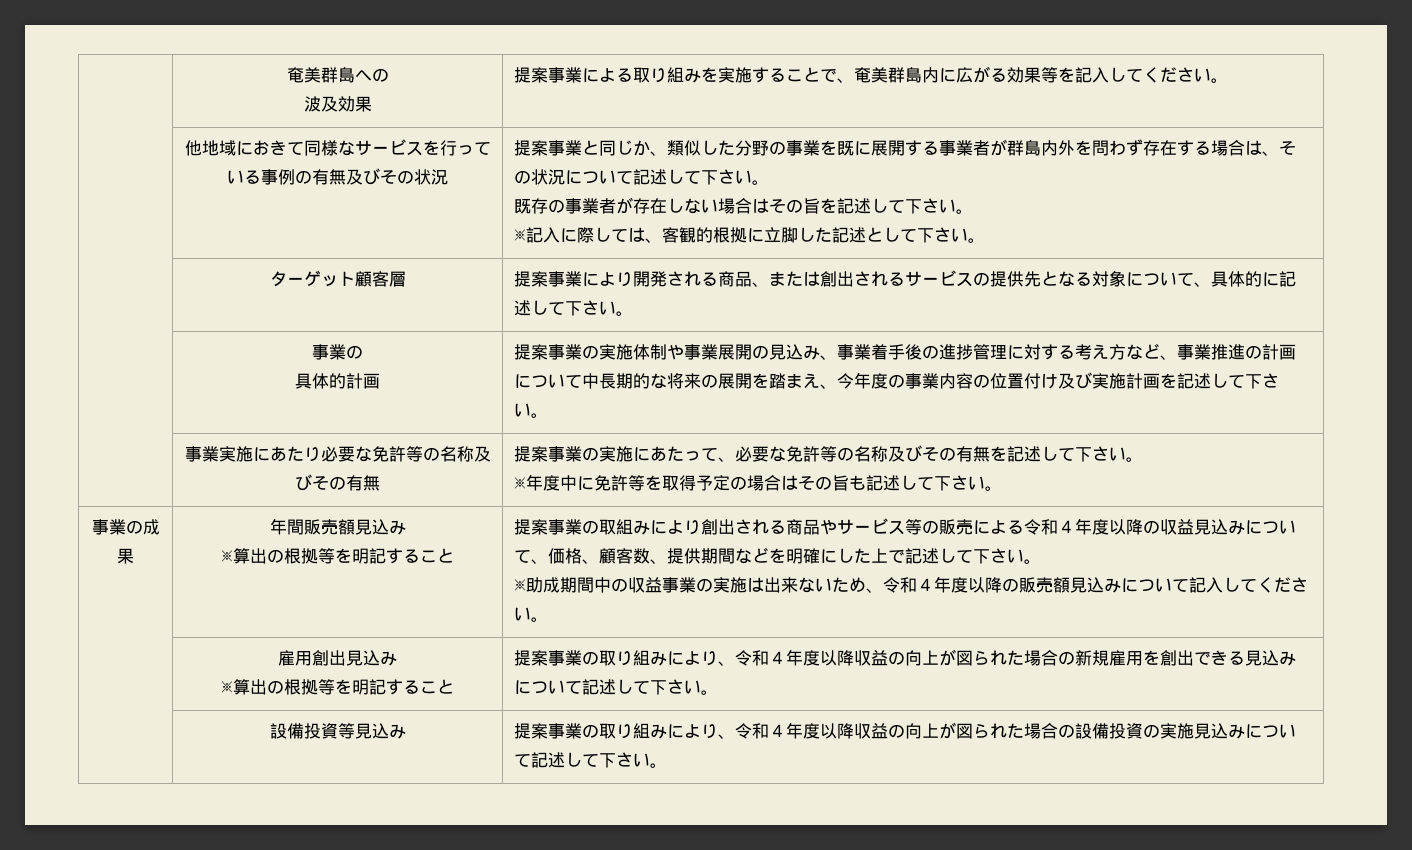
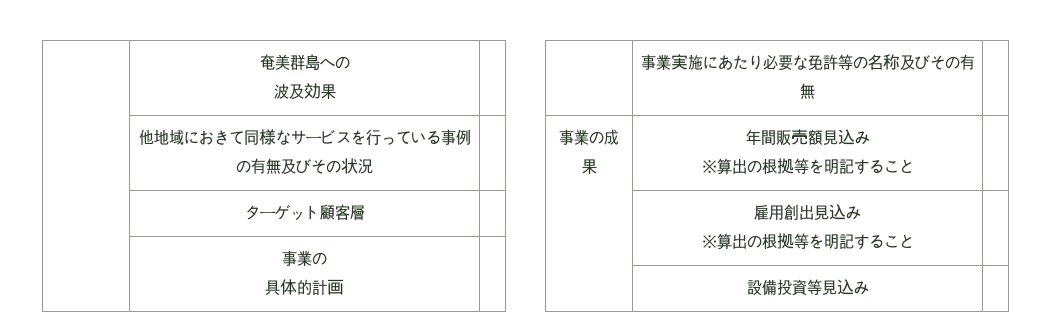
  | 奄美群島への
- 波及効果 | 提案事業による取り組みを実施することで、奄美群島内に広がる効果等を記入してください。
+ 波及効果 |
- 提案事業と同じか、類似した分野の事業を既に展開する事業者が群島内外を問わず存在する場合は、その状況について記述して下さい。
- 既存の事業者が存在しない場合はその旨を記述して下さい。
- ※記入に際しては、客観的根拠に立脚した記述として下さい。
- | ターゲット顧客層 | 提案事業により開発される商品、または創出されるサービスの提供先となる対象について、具体的に記述して下さい。
+ | ターゲット顧客層 |
  | 事業の
- 具体的計画 | 提案事業の実施体制や事業展開の見込み、事業着手後の進捗管理に対する考え方など、事業推進の計画について中長期的な将来の展開を踏まえ、今年度の事業内容の位置付け及び実施計画を記述して下さい。
+ 具体的計画 |
- 提案事業の実施にあたって、必要な免許等の名称及びその有無を記述して下さい。
- ※年度中に免許等を取得予定の場合はその旨も記述して下さい。
- 提案事業の取組みにより創出される商品やサービス等の販売による令和４年度以降の収益見込みについて、価格、顧客数、提供期間などを明確にした上で記述して下さい。
- ※助成期間中の収益事業の実施は出来ないため、令和４年度以降の販売額見込みについて記入してください。
  | 雇用創出見込み
- ※算出の根拠等を明記すること | 提案事業の取り組みにより、令和４年度以降収益の向上が図られた場合の新規雇用を創出できる見込みについて記述して下さい。
- | 設備投資等見込み | 提案事業の取り組みにより、令和４年度以降収益の向上が図られた場合の設備投資の実施見込みについて記述して下さい。
+ ※算出の根拠等を明記すること |
+ | 設備投資等見込み |

